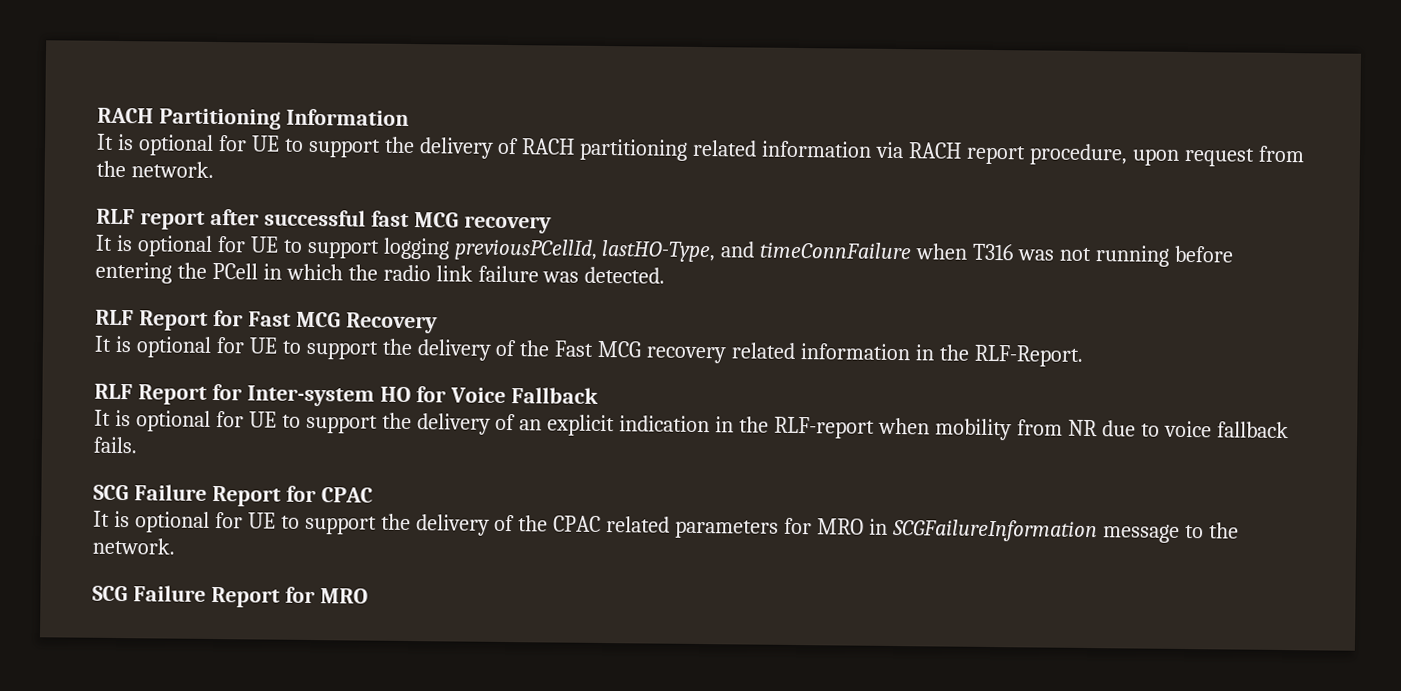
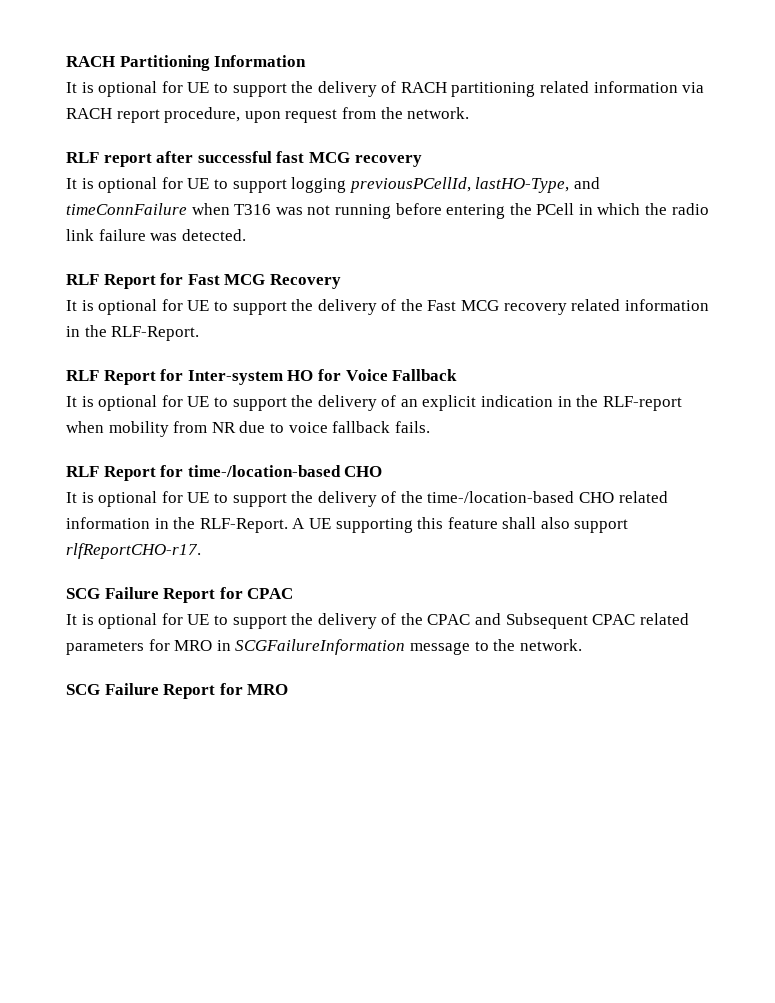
+ RLF Report for time-/location-based CHO
+ It is optional for UE to support the delivery of the time-/location-based CHO related information in the RLF-Report. A UE supporting this feature shall also support rlfReportCHO-r17.
- It is optional for UE to support the delivery of the CPAC related parameters for MRO in SCGFailureInformation message to the network.
+ It is optional for UE to support the delivery of the CPAC and Subsequent CPAC related parameters for MRO in SCGFailureInformation message to the network.

